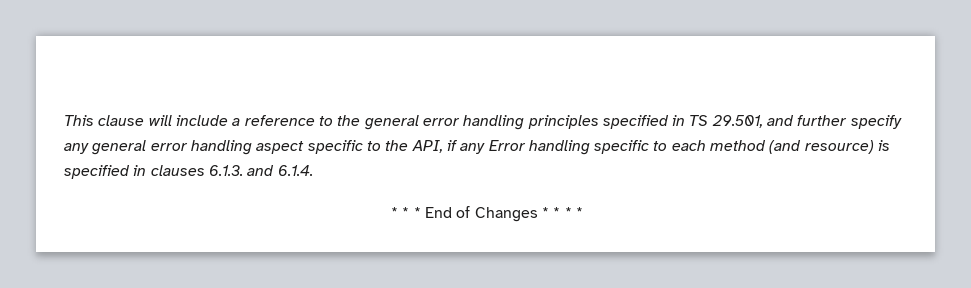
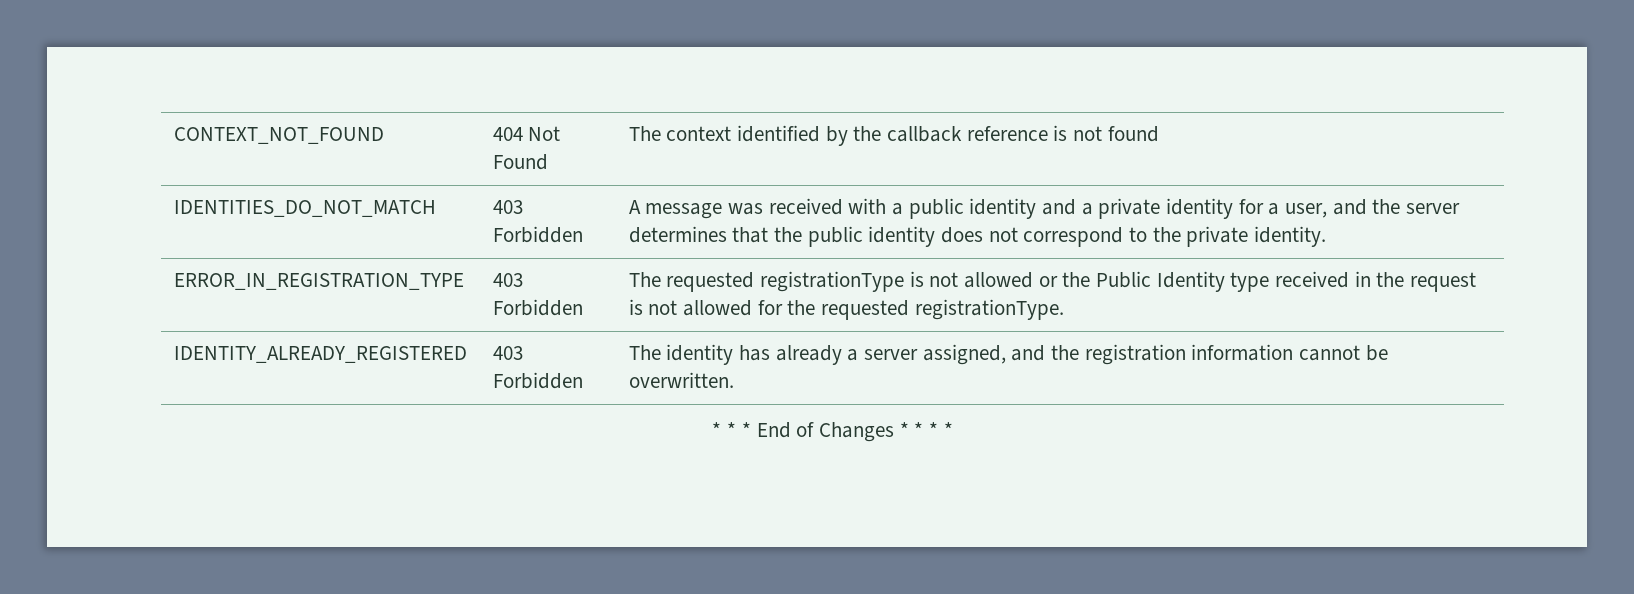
- This clause will include a reference to the general error handling principles specified in TS 29.501, and further specify any general error handling aspect specific to the API, if any Error handling specific to each method (and resource) is specified in clauses 6.1.3. and 6.1.4.
+ CONTEXT_NOT_FOUND | 404 Not Found | The context identified by the callback reference is not found
+ IDENTITIES_DO_NOT_MATCH | 403 Forbidden | A message was received with a public identity and a private identity for a user, and the server determines that the public identity does not correspond to the private identity.
+ ERROR_IN_REGISTRATION_TYPE | 403 Forbidden | The requested registrationType is not allowed or the Public Identity type received in the request is not allowed for the requested registrationType.
+ IDENTITY_ALREADY_REGISTERED | 403 Forbidden | The identity has already a server assigned, and the registration information cannot be overwritten.

